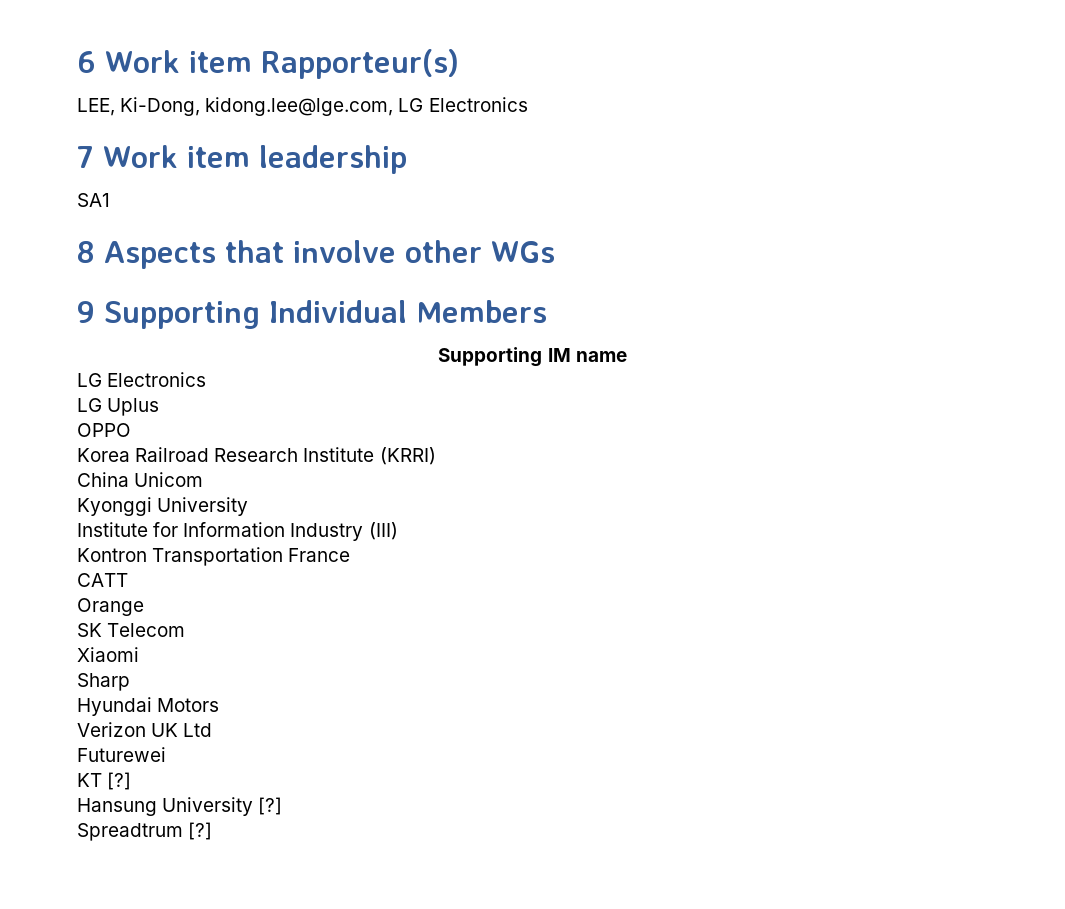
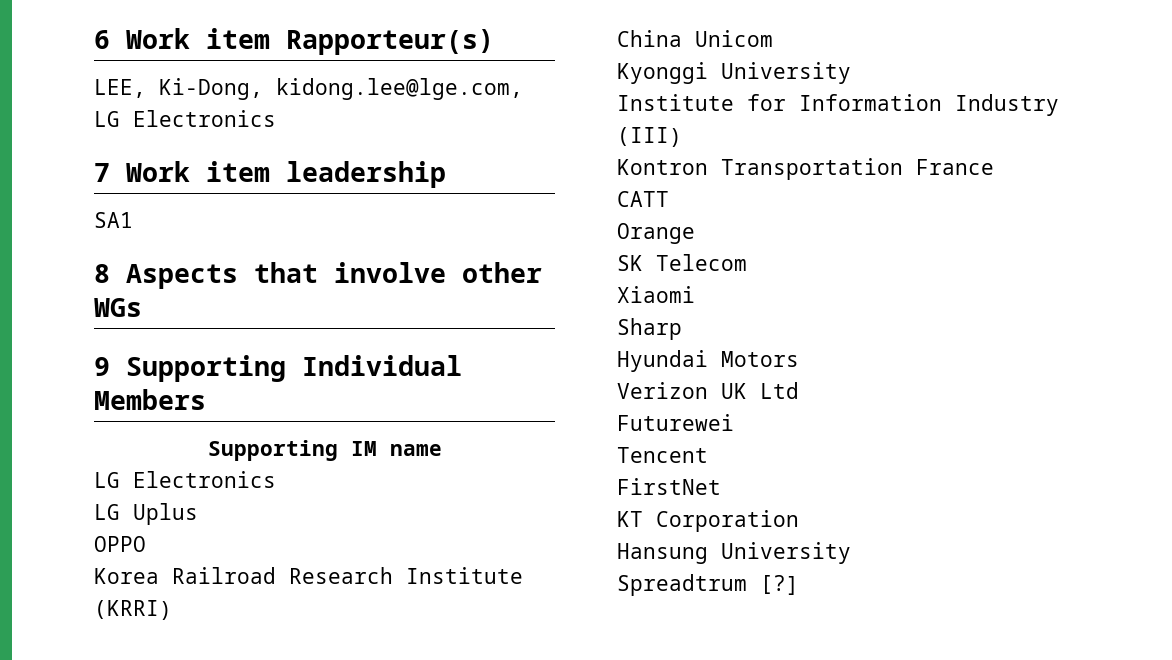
+ Tencent
+ FirstNet
- KT [?]
+ KT Corporation
- Hansung University [?]
+ Hansung University

